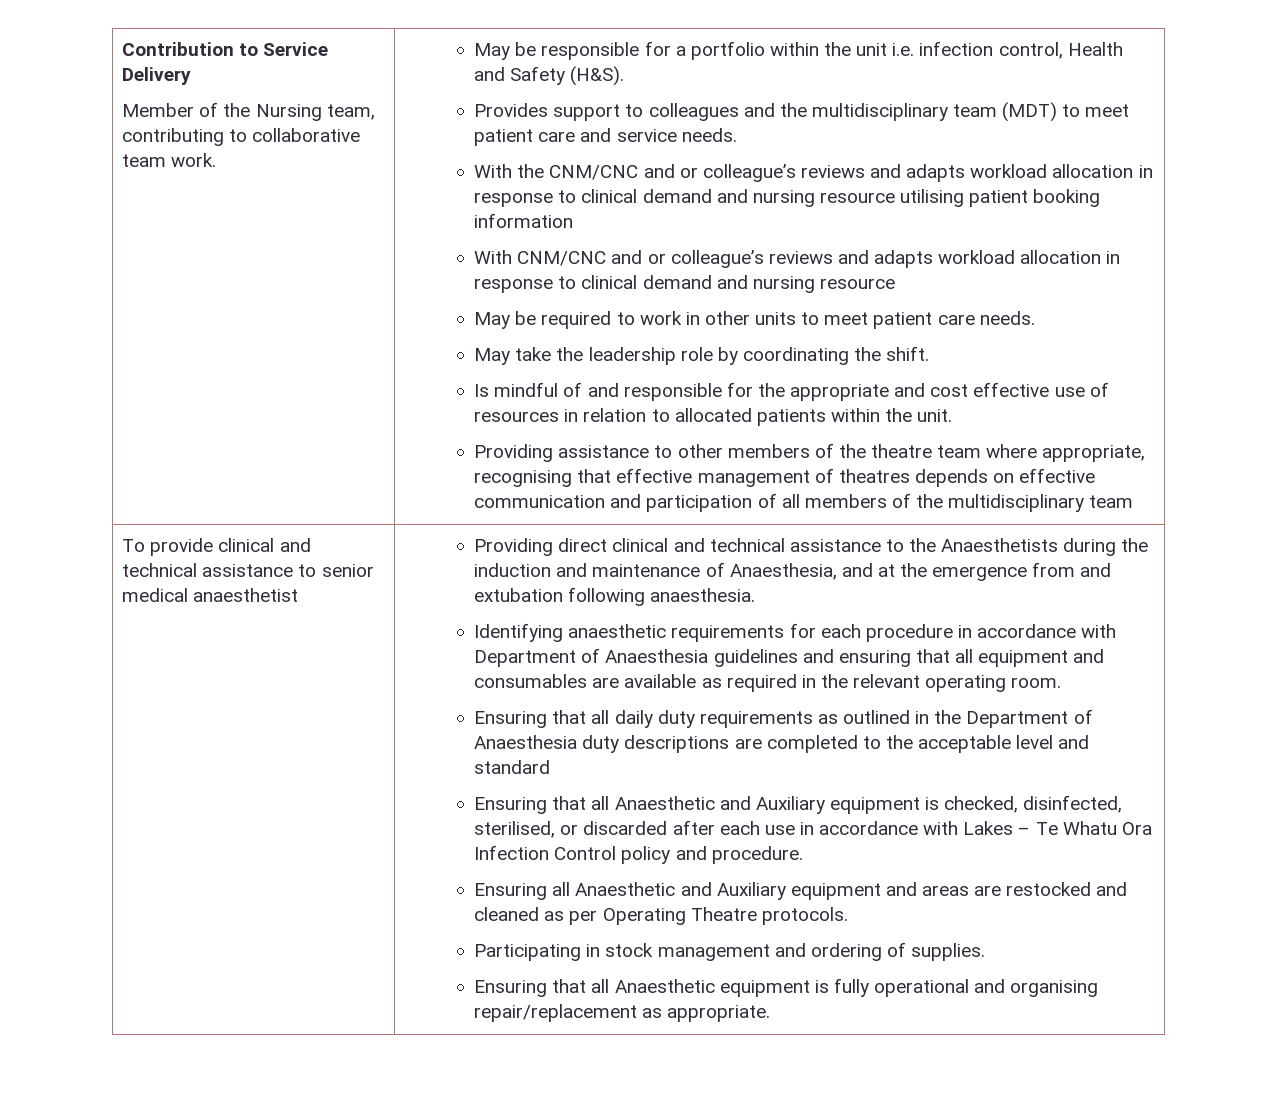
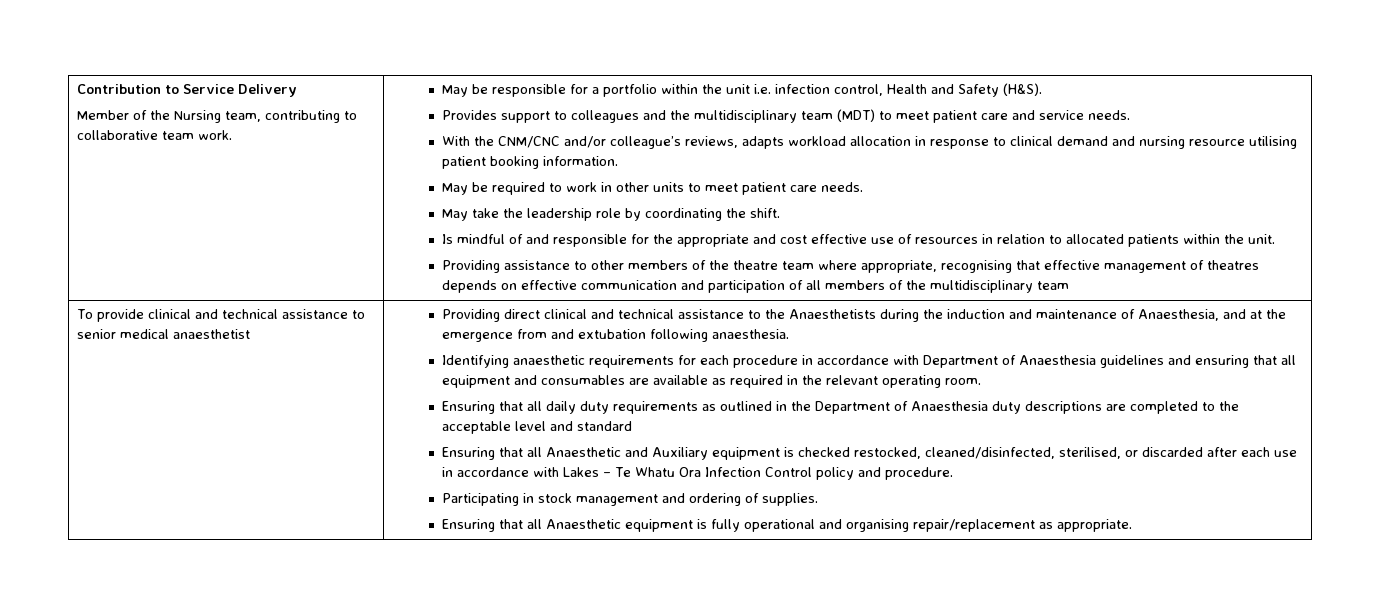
- With the CNM/CNC and or colleague’s reviews and adapts workload allocation in response to clinical demand and nursing resource utilising patient booking information
- With CNM/CNC and or colleague’s reviews and adapts workload allocation in response to clinical demand and nursing resource
+ With the CNM/CNC and/or colleague’s reviews, adapts workload allocation in response to clinical demand and nursing resource utilising patient booking information.
- Ensuring that all Anaesthetic and Auxiliary equipment is checked, disinfected, sterilised, or discarded after each use in accordance with Lakes – Te Whatu Ora Infection Control policy and procedure.
+ Ensuring that all Anaesthetic and Auxiliary equipment is checked restocked, cleaned/disinfected, sterilised, or discarded after each use in accordance with Lakes – Te Whatu Ora Infection Control policy and procedure.
- Ensuring all Anaesthetic and Auxiliary equipment and areas are restocked and cleaned as per Operating Theatre protocols.

